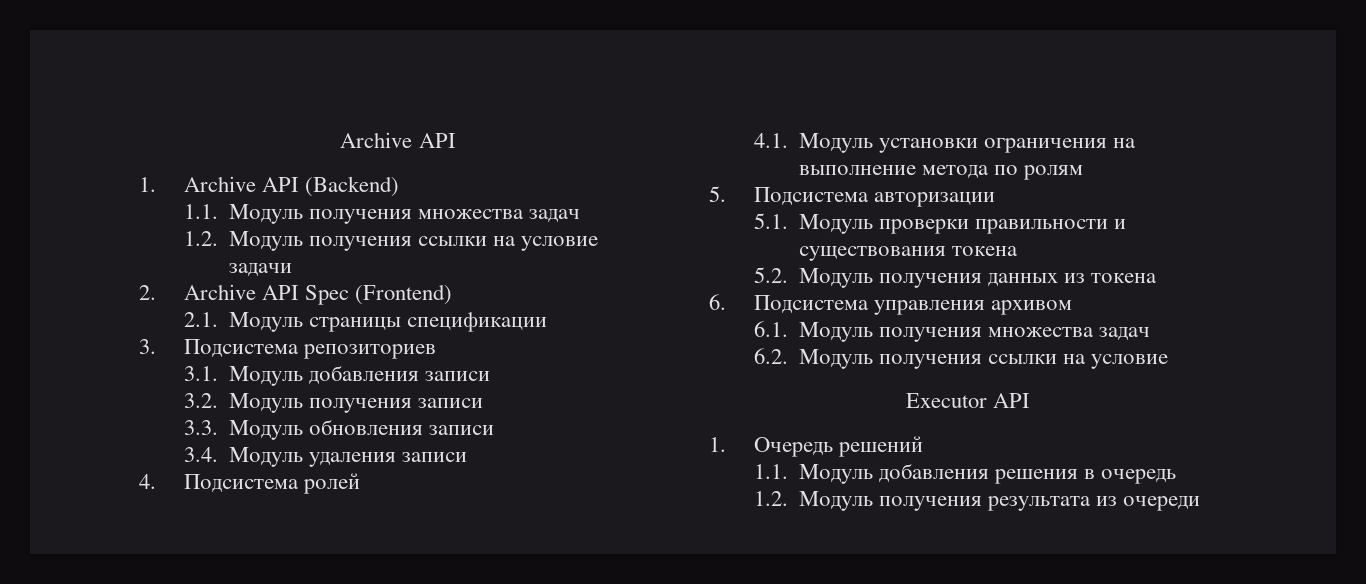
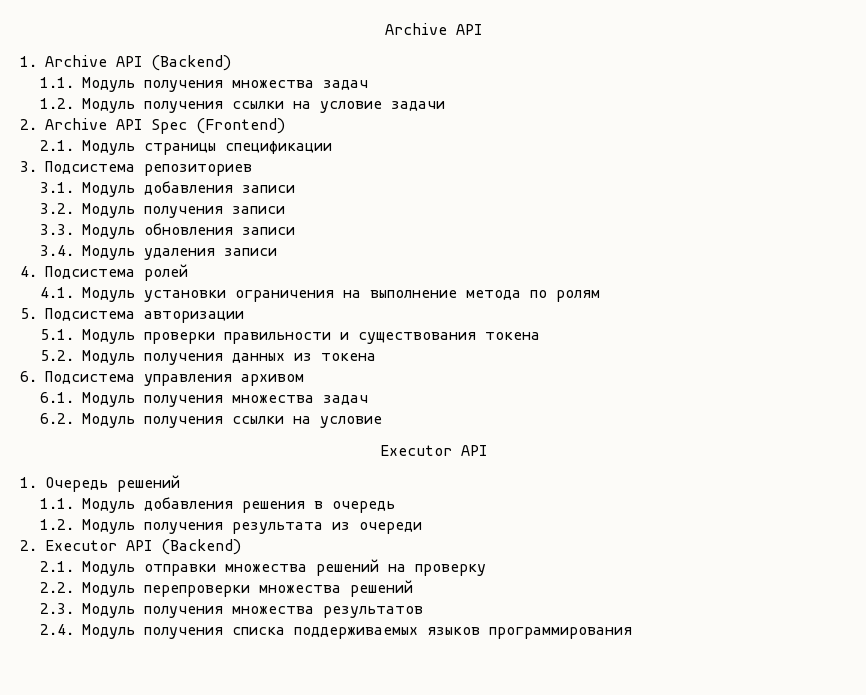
+ 2. Executor API (Backend)
+ 2.1. Модуль отправки множества решений на проверку
+ 2.2. Модуль перепроверки множества решений
+ 2.3. Модуль получения множества результатов
+ 2.4. Модуль получения списка поддерживаемых языков программирования

